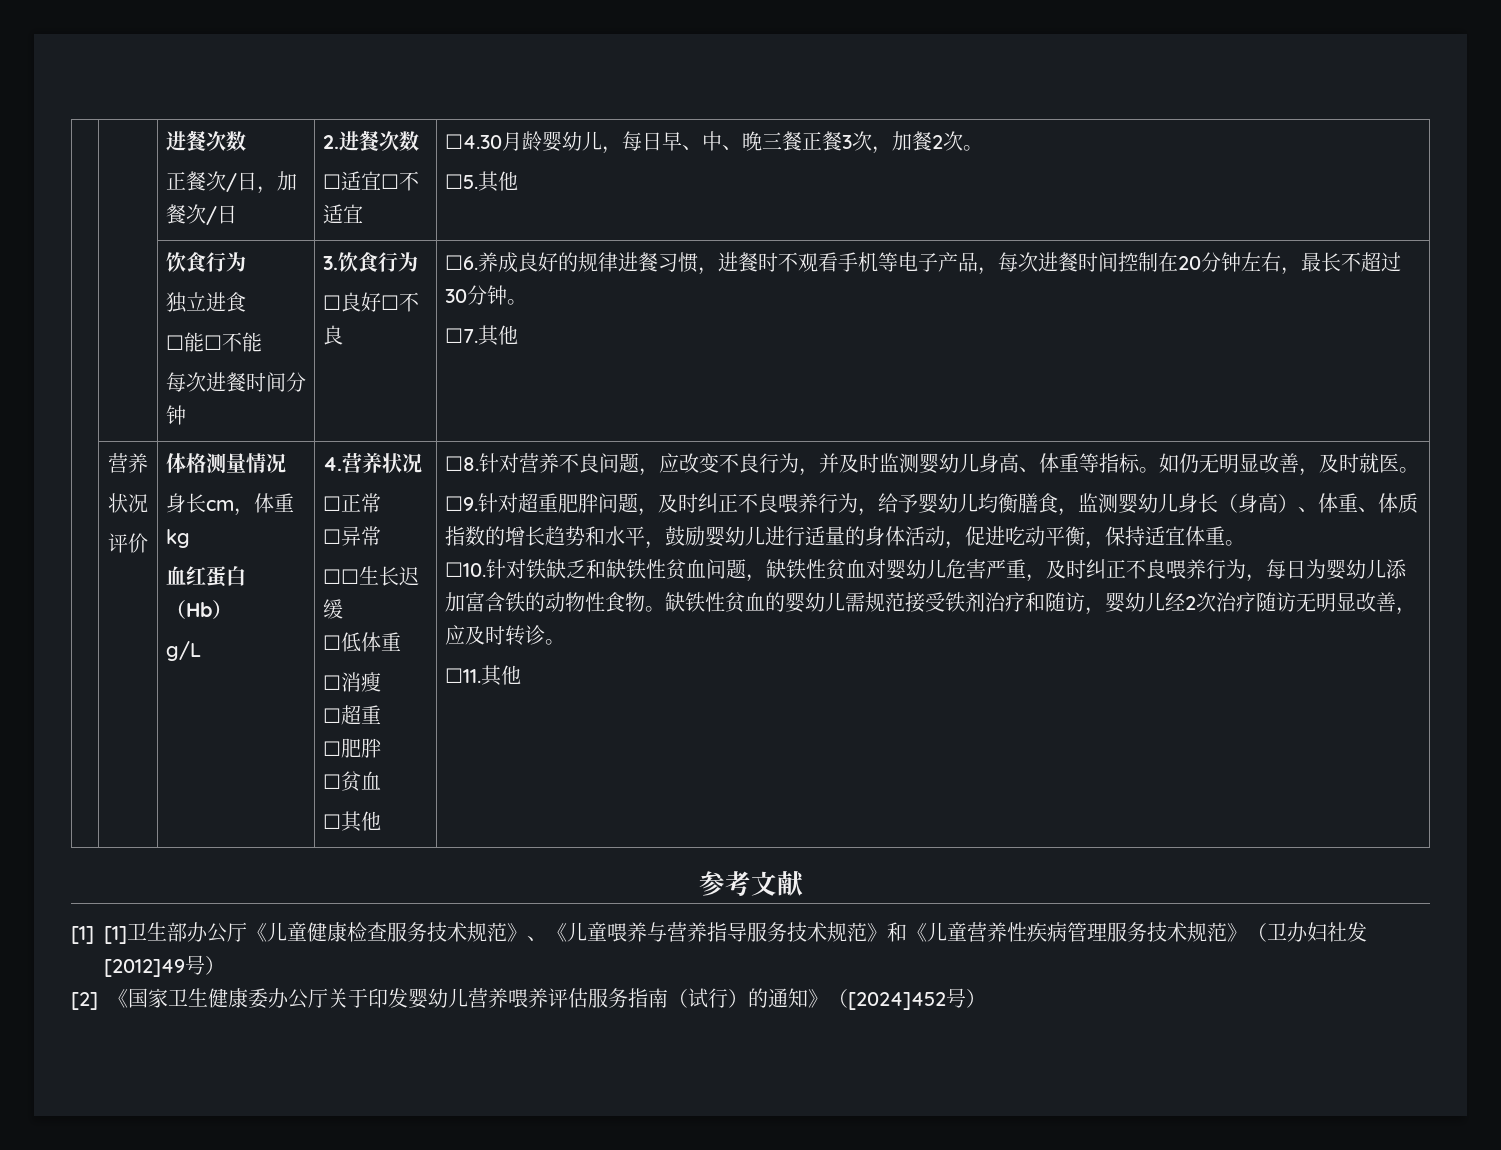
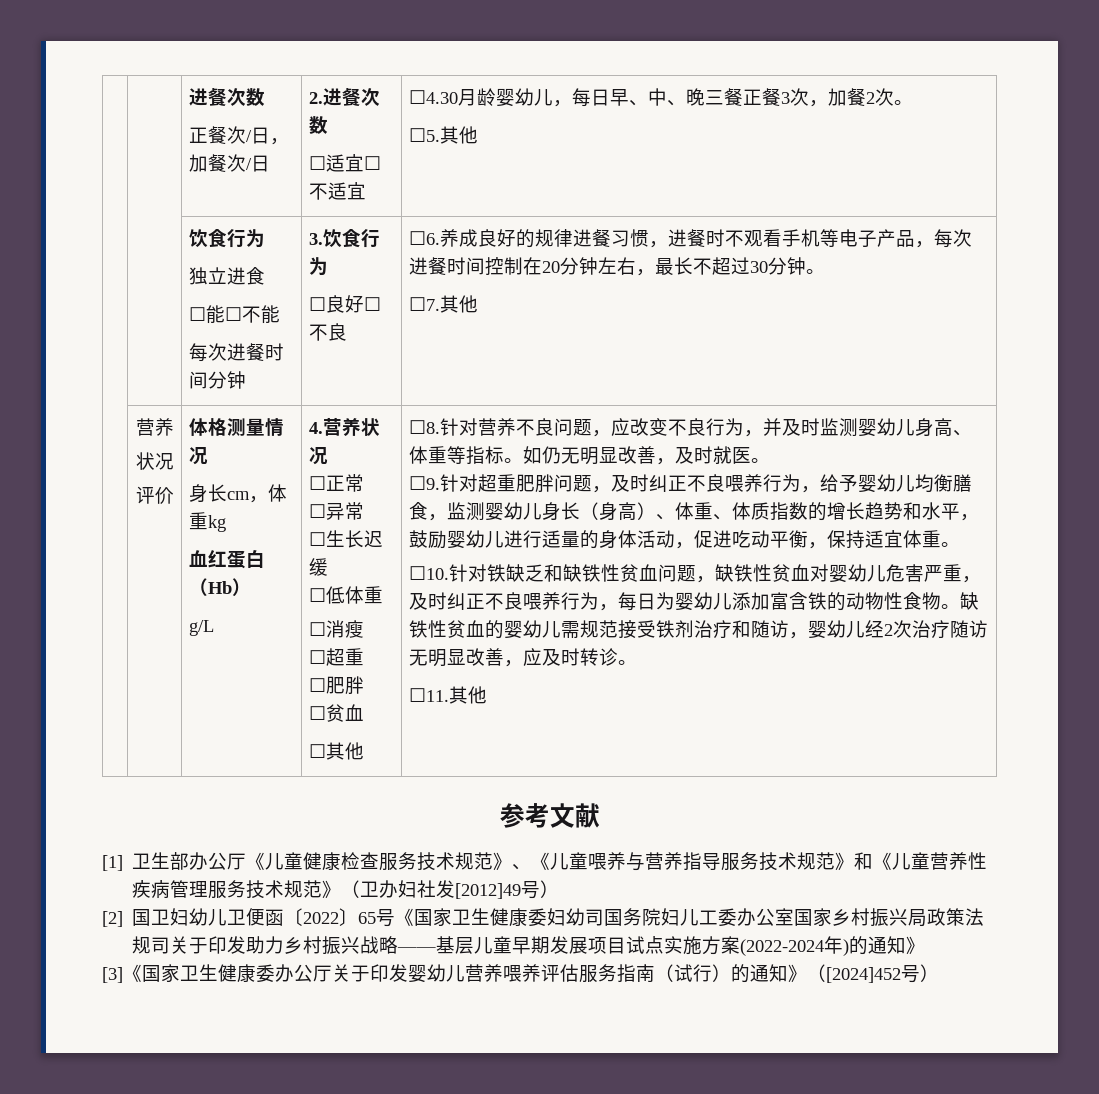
- ☐☐生长迟缓
+ ☐生长迟缓
- [1] [1]卫生部办公厅《儿童健康检查服务技术规范》、《儿童喂养与营养指导服务技术规范》和《儿童营养性疾病管理服务技术规范》（卫办妇社发[2012]49号）
+ [1]卫生部办公厅《儿童健康检查服务技术规范》、《儿童喂养与营养指导服务技术规范》和《儿童营养性疾病管理服务技术规范》（卫办妇社发[2012]49号）
- [2]《国家卫生健康委办公厅关于印发婴幼儿营养喂养评估服务指南（试行）的通知》（[2024]452号）
+ [2]国卫妇幼儿卫便函〔2022〕65号《国家卫生健康委妇幼司国务院妇儿工委办公室国家乡村振兴局政策法规司关于印发助力乡村振兴战略——基层儿童早期发展项目试点实施方案(2022-2024年)的通知》
+ [3]《国家卫生健康委办公厅关于印发婴幼儿营养喂养评估服务指南（试行）的通知》（[2024]452号）

